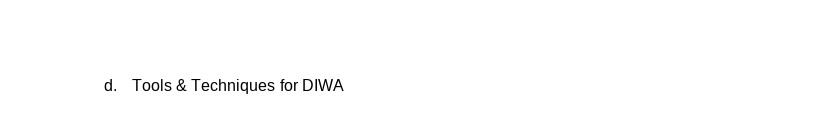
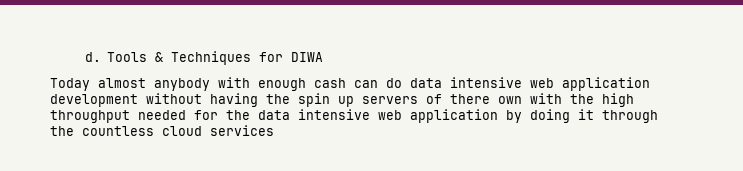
+ Today almost anybody with enough cash can do data intensive web application development without having the spin up servers of there own with the high throughput needed for the data intensive web application by doing it through the countless cloud services

